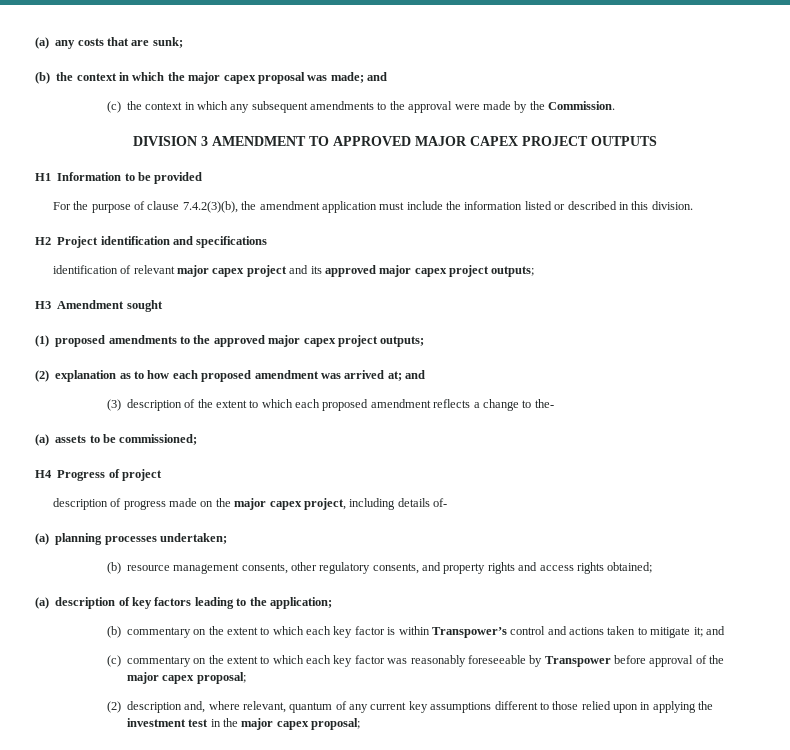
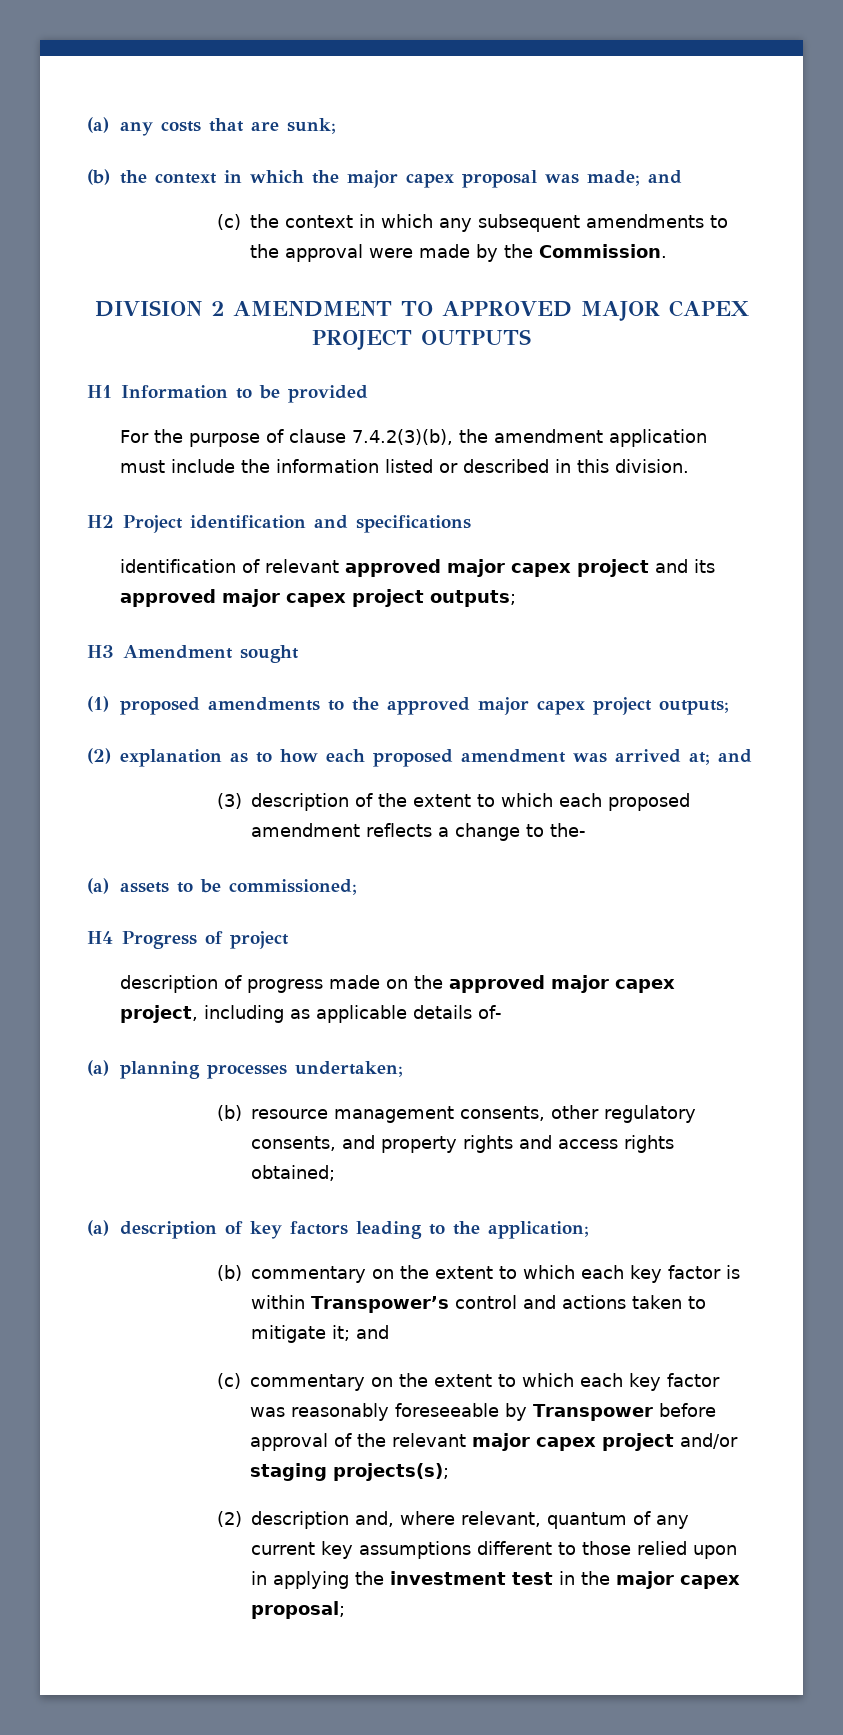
- DIVISION 3 AMENDMENT TO APPROVED MAJOR CAPEX PROJECT OUTPUTS
+ DIVISION 2 AMENDMENT TO APPROVED MAJOR CAPEX PROJECT OUTPUTS
- identification of relevant major capex project and its approved major capex project outputs;
+ identification of relevant approved major capex project and its approved major capex project outputs;
- description of progress made on the major capex project, including details of-
+ description of progress made on the approved major capex project, including as applicable details of-
- (c) commentary on the extent to which each key factor was reasonably foreseeable by Transpower before approval of the major capex proposal;
+ (c) commentary on the extent to which each key factor was reasonably foreseeable by Transpower before approval of the relevant major capex project and/or staging projects(s);

